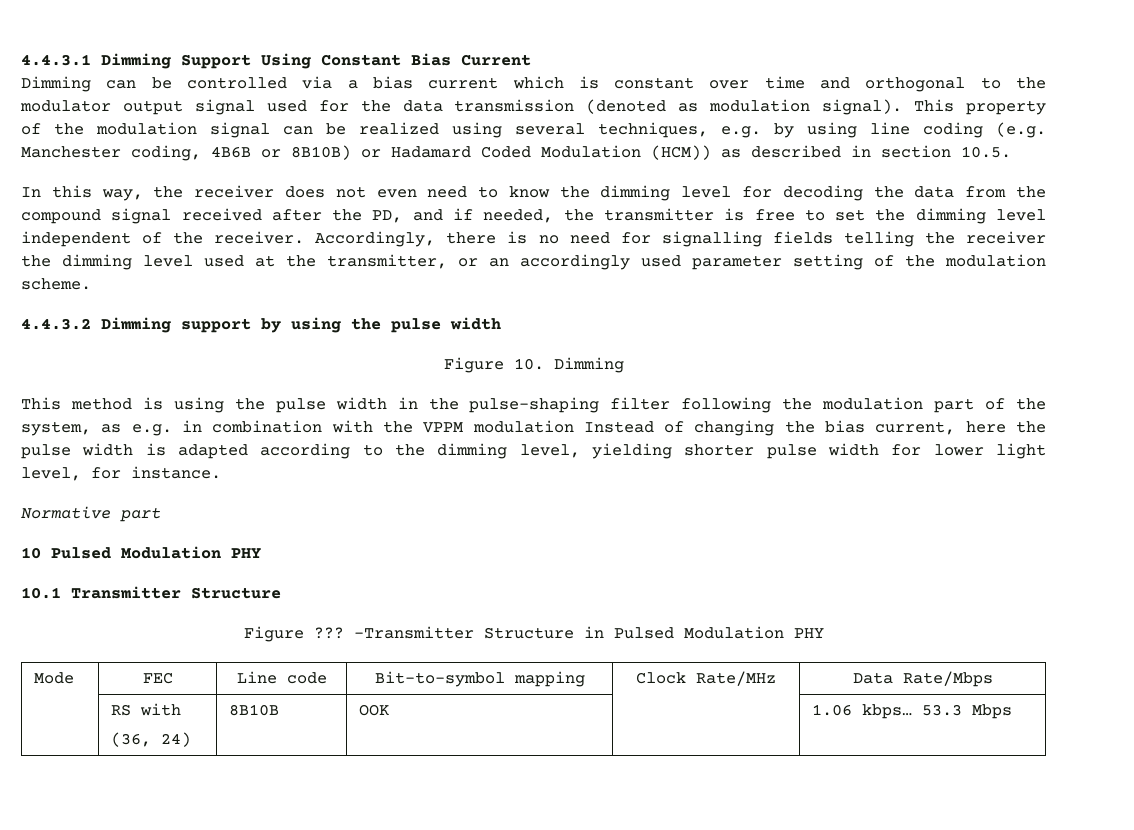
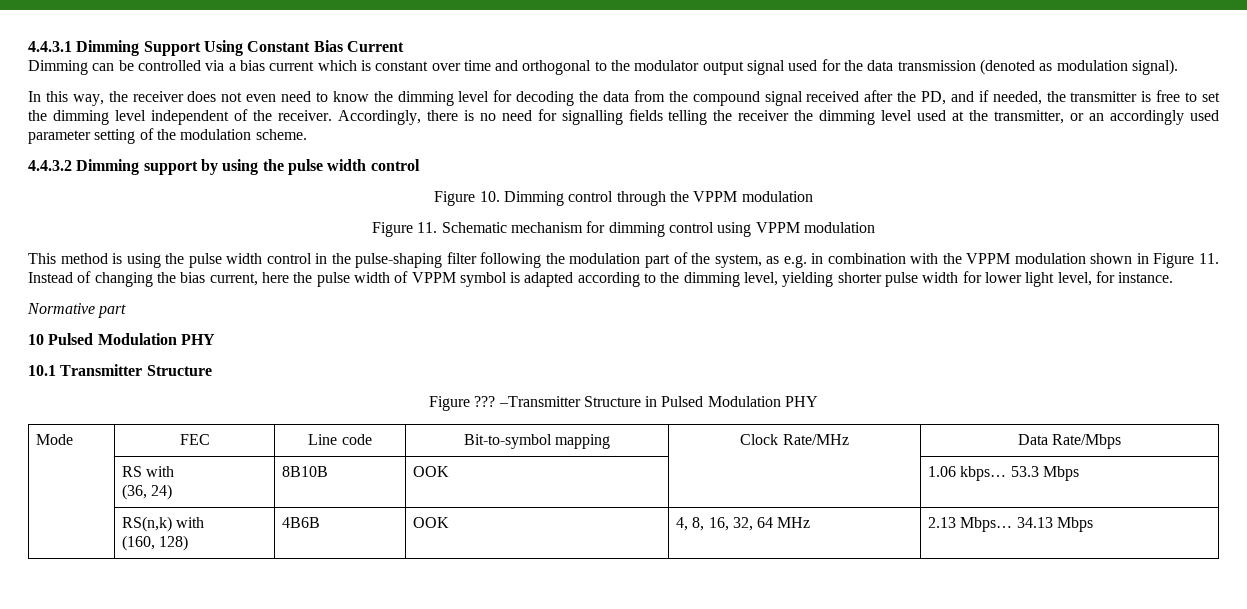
- This property of the modulation signal can be realized using several techniques, e.g. by using line coding (e.g. Manchester coding, 4B6B or 8B10B) or Hadamard Coded Modulation (HCM)) as described in section 10.5.
- 4.4.3.2 Dimming support by using the pulse width
+ 4.4.3.2 Dimming support by using the pulse width control
- Figure 10. Dimming
+ Figure 10. Dimming control through the VPPM modulation
+ Figure 11. Schematic mechanism for dimming control using VPPM modulation
- This method is using the pulse width in the pulse-shaping filter following the modulation part of the system, as e.g. in combination with the VPPM modulation Instead of changing the bias current, here the pulse width is adapted according to the dimming level, yielding shorter pulse width for lower light level, for instance.
+ This method is using the pulse width control in the pulse-shaping filter following the modulation part of the system, as e.g. in combination with the VPPM modulation shown in Figure 11. Instead of changing the bias current, here the pulse width of VPPM symbol is adapted according to the dimming level, yielding shorter pulse width for lower light level, for instance.
+ | RS(n,k) with
+ (160, 128) | 4B6B | OOK | 4, 8, 16, 32, 64 MHz | 2.13 Mbps… 34.13 Mbps

